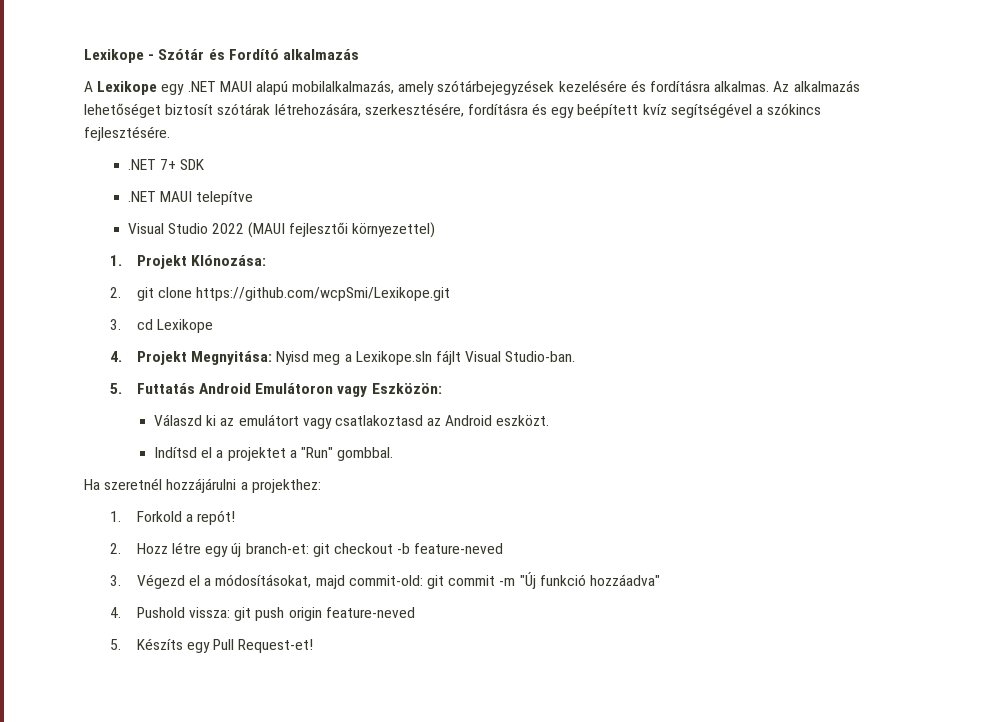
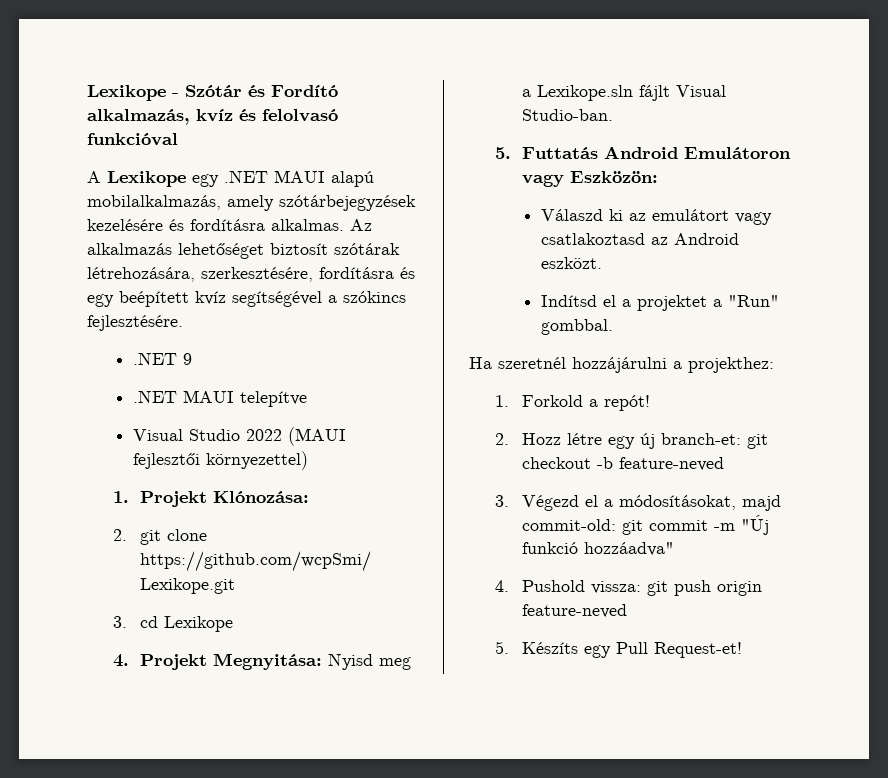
- Lexikope - Szótár és Fordító alkalmazás
+ Lexikope - Szótár és Fordító alkalmazás, kvíz és felolvasó funkcióval
- .NET 7+ SDK
+ .NET 9

